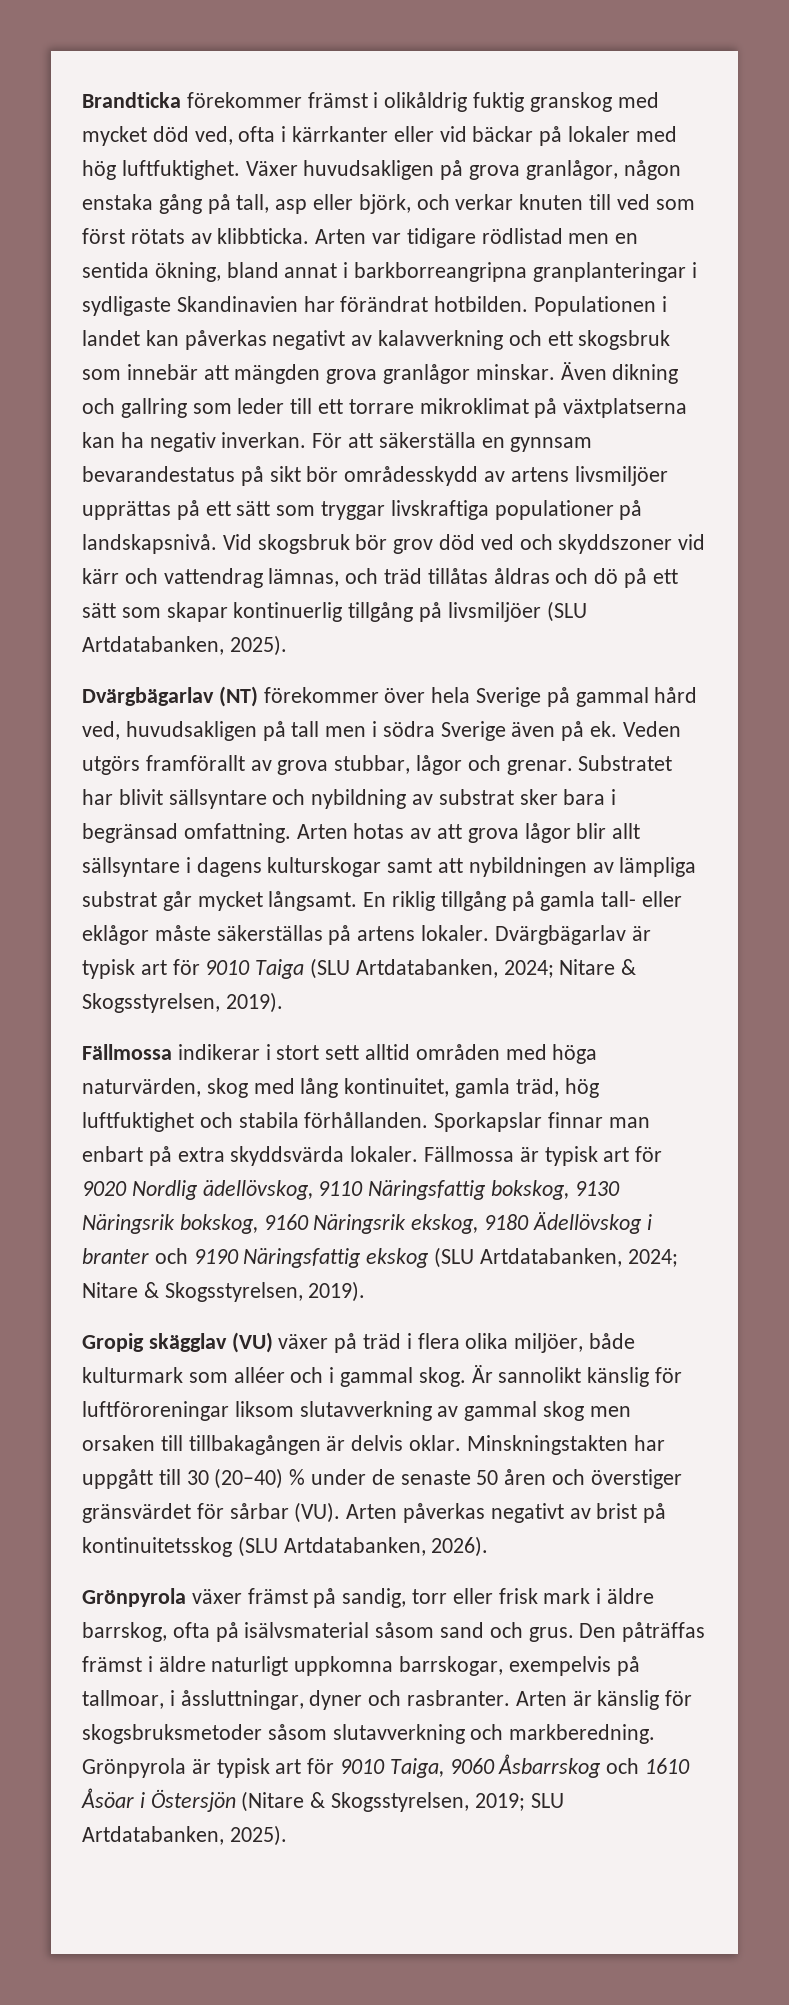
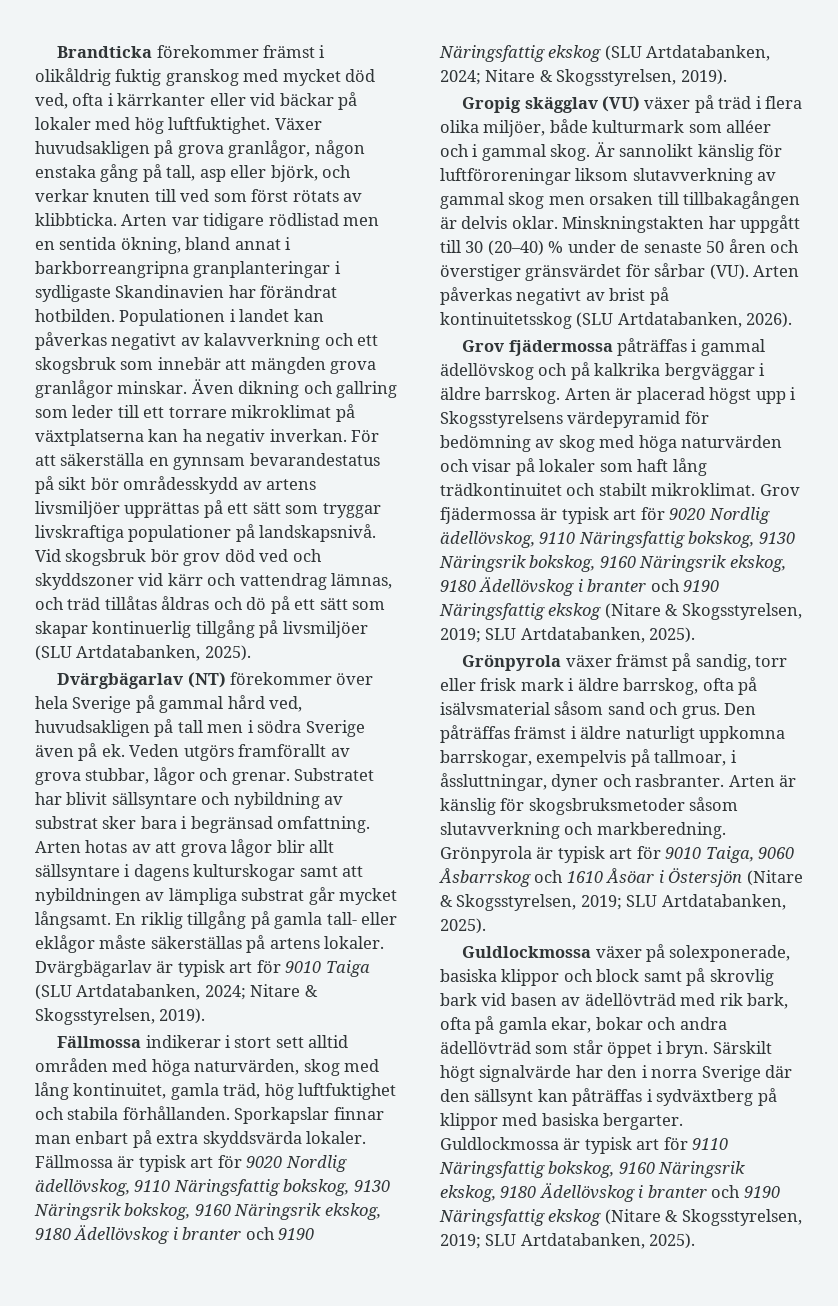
+ Grov fjädermossa påträffas i gammal ädellövskog och på kalkrika bergväggar i äldre barrskog. Arten är placerad högst upp i Skogsstyrelsens värdepyramid för bedömning av skog med höga naturvärden och visar på lokaler som haft lång trädkontinuitet och stabilt mikroklimat. Grov fjädermossa är typisk art för 9020 Nordlig ädellövskog, 9110 Näringsfattig bokskog, 9130 Näringsrik bokskog, 9160 Näringsrik ekskog, 9180 Ädellövskog i branter och 9190 Näringsfattig ekskog (Nitare & Skogsstyrelsen, 2019; SLU Artdatabanken, 2025).
+ Guldlockmossa växer på solexponerade, basiska klippor och block samt på skrovlig bark vid basen av ädellövträd med rik bark, ofta på gamla ekar, bokar och andra ädellövträd som står öppet i bryn. Särskilt högt signalvärde har den i norra Sverige där den sällsynt kan påträffas i sydväxtberg på klippor med basiska bergarter. Guldlockmossa är typisk art för 9110 Näringsfattig bokskog, 9160 Näringsrik ekskog, 9180 Ädellövskog i branter och 9190 Näringsfattig ekskog (Nitare & Skogsstyrelsen, 2019; SLU Artdatabanken, 2025).

